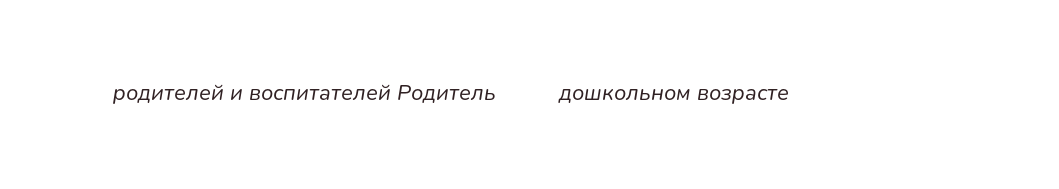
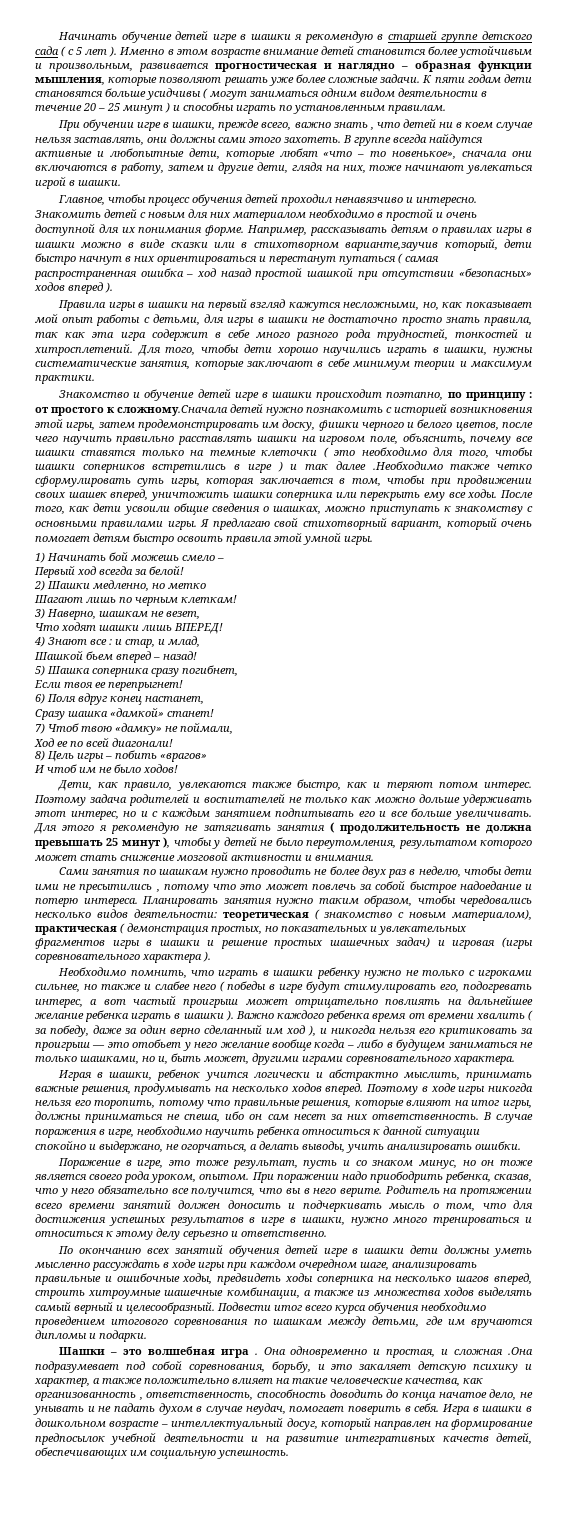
- родителей и воспитателей Родитель дошкольном возрасте
+ Начинать обучение детей игре в шашки я рекомендую в старшей группе детского сада ( с 5 лет ). Именно в этом возрасте внимание детей становится более устойчивым и произвольным, развивается прогностическая и наглядно – образная функции мышления, которые позволяют решать уже более сложные задачи. К пяти годам дети становятся больше усидчивы ( могут заниматься одним видом деятельности в течение 20 – 25 минут ) и способны играть по установленным правилам.
+ При обучении игре в шашки, прежде всего, важно знать , что детей ни в коем случае нельзя заставлять, они должны сами этого захотеть. В группе всегда найдутся активные и любопытные дети, которые любят «что – то новенькое», сначала они включаются в работу, затем и другие дети, глядя на них, тоже начинают увлекаться игрой в шашки.
+ Главное, чтобы процесс обучения детей проходил ненавязчиво и интересно. Знакомить детей с новым для них материалом необходимо в простой и очень доступной для их понимания форме. Например, рассказывать детям о правилах игры в шашки можно в виде сказки или в стихотворном варианте,заучив который, дети быстро начнут в них ориентироваться и перестанут путаться ( самая распространенная ошибка – ход назад простой шашкой при отсутствии «безопасных» ходов вперед ).
+ Правила игры в шашки на первый взгляд кажутся несложными, но, как показывает мой опыт работы с детьми, для игры в шашки не достаточно просто знать правила, так как эта игра содержит в себе много разного рода трудностей, тонкостей и хитросплетений. Для того, чтобы дети хорошо научились играть в шашки, нужны систематические занятия, которые заключают в себе минимум теории и максимум практики.
+ Знакомство и обучение детей игре в шашки происходит поэтапно, по принципу : от простого к сложному.Сначала детей нужно познакомить с историей возникновения этой игры, затем продемонстрировать им доску, фишки черного и белого цветов, после чего научить правильно расставлять шашки на игровом поле, объяснить, почему все шашки ставятся только на темные клеточки ( это необходимо для того, чтобы шашки соперников встретились в игре ) и так далее .Необходимо также четко сформулировать суть игры, которая заключается в том, чтобы при продвижении своих шашек вперед, уничтожить шашки соперника или перекрыть ему все ходы. После того, как дети усвоили общие сведения о шашках, можно приступать к знакомству с основными правилами игры. Я предлагаю свой стихотворный вариант, который очень помогает детям быстро освоить правила этой умной игры.
+ 1) Начинать бой можешь смело –
+ Первый ход всегда за белой!
+ 2) Шашки медленно, но метко
+ Шагают лишь по черным клеткам!
+ 3) Наверно, шашкам не везет,
+ Что ходят шашки лишь ВПЕРЕД!
+ 4) Знают все : и стар, и млад,
+ Шашкой бьем вперед – назад!
+ 5) Шашка соперника сразу погибнет,
+ Если твоя ее перепрыгнет!
+ 6) Поля вдруг конец настанет,
+ Сразу шашка «дамкой» станет!
+ 7) Чтоб твою «дамку» не поймали,
+ Ход ее по всей диагонали!
+ 8) Цель игры – побить «врагов»
+ И чтоб им не было ходов!
+ Дети, как правило, увлекаются также быстро, как и теряют потом интерес. Поэтому задача родителей и воспитателей не только как можно дольше удерживать этот интерес, но и с каждым занятием подпитывать его и все больше увеличивать. Для этого я рекомендую не затягивать занятия ( продолжительность не должна превышать 25 минут ), чтобы у детей не было переутомления, результатом которого может стать снижение мозговой активности и внимания.
+ Сами занятия по шашкам нужно проводить не более двух раз в неделю, чтобы дети ими не пресытились , потому что это может повлечь за собой быстрое надоедание и потерю интереса. Планировать занятия нужно таким образом, чтобы чередовались несколько видов деятельности: теоретическая ( знакомство с новым материалом), практическая ( демонстрация простых, но показательных и увлекательных фрагментов игры в шашки и решение простых шашечных задач) и игровая (игры соревновательного характера ).
+ Необходимо помнить, что играть в шашки ребенку нужно не только с игроками сильнее, но также и слабее него ( победы в игре будут стимулировать его, подогревать интерес, а вот частый проигрыш может отрицательно повлиять на дальнейшее желание ребенка играть в шашки ). Важно каждого ребенка время от времени хвалить ( за победу, даже за один верно сделанный им ход ), и никогда нельзя его критиковать за проигрыш — это отобьет у него желание вообще когда – либо в будущем заниматься не только шашками, но и, быть может, другими играми соревновательного характера.
+ Играя в шашки, ребенок учится логически и абстрактно мыслить, принимать важные решения, продумывать на несколько ходов вперед. Поэтому в ходе игры никогда нельзя его торопить, потому что правильные решения, которые влияют на итог игры, должны приниматься не спеша, ибо он сам несет за них ответственность. В случае поражения в игре, необходимо научить ребенка относиться к данной ситуации спокойно и выдержано, не огорчаться, а делать выводы, учить анализировать ошибки.
+ Поражение в игре, это тоже результат, пусть и со знаком минус, но он тоже является своего рода уроком, опытом. При поражении надо приободрить ребенка, сказав, что у него обязательно все получится, что вы в него верите. Родитель на протяжении всего времени занятий должен доносить и подчеркивать мысль о том, что для достижения успешных результатов в игре в шашки, нужно много тренироваться и относиться к этому делу серьезно и ответственно.
+ По окончанию всех занятий обучения детей игре в шашки дети должны уметь мысленно рассуждать в ходе игры при каждом очередном шаге, анализировать правильные и ошибочные ходы, предвидеть ходы соперника на несколько шагов вперед, строить хитроумные шашечные комбинации, а также из множества ходов выделять самый верный и целесообразный. Подвести итог всего курса обучения необходимо проведением итогового соревнования по шашкам между детьми, где им вручаются дипломы и подарки.
+ Шашки – это волшебная игра . Она одновременно и простая, и сложная .Она подразумевает под собой соревнования, борьбу, и это закаляет детскую психику и характер, а также положительно влияет на такие человеческие качества, как организованность , ответственность, способность доводить до конца начатое дело, не унывать и не падать духом в случае неудач, помогает поверить в себя. Игра в шашки в дошкольном возрасте – интеллектуальный досуг, который направлен на формирование предпосылок учебной деятельности и на развитие интегративных качеств детей, обеспечивающих им социальную успешность.

